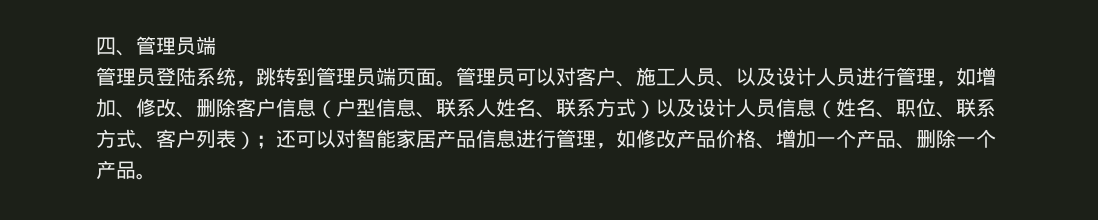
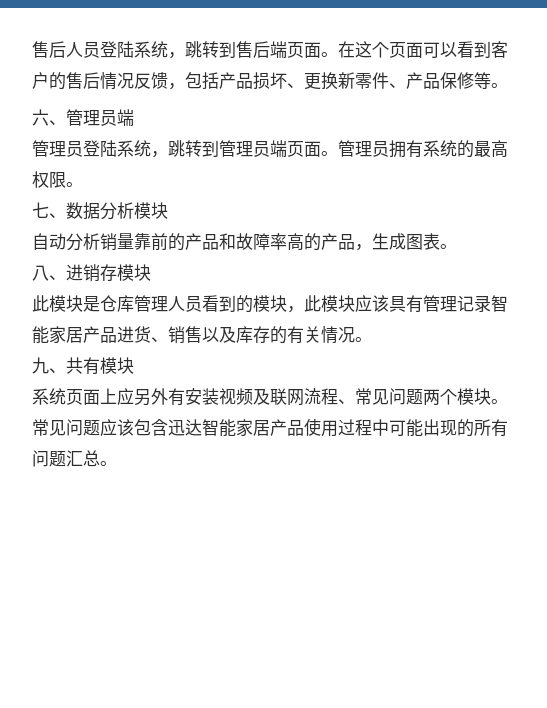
- 四、管理员端
+ 售后人员登陆系统，跳转到售后端页面。在这个页面可以看到客户的售后情况反馈，包括产品损坏、更换新零件、产品保修等。
+ 六、管理员端
- 管理员可以对客户、施工人员、以及设计人员进行管理，如增加、修改、删除客户信息（户型信息、联系人姓名、联系方式）以及设计人员信息（姓名、职位、联系方式、客户列表）；还可以对智能家居产品信息进行管理，如修改产品价格、增加一个产品、删除一个产品。
+ 管理员拥有系统的最高权限。
+ 七、数据分析模块
+ 自动分析销量靠前的产品和故障率高的产品，生成图表。
+ 八、进销存模块
+ 此模块是仓库管理人员看到的模块，此模块应该具有管理记录智能家居产品进货、销售以及库存的有关情况。
+ 九、共有模块
+ 系统页面上应另外有安装视频及联网流程、常见问题两个模块。常见问题应该包含迅达智能家居产品使用过程中可能出现的所有问题汇总。

